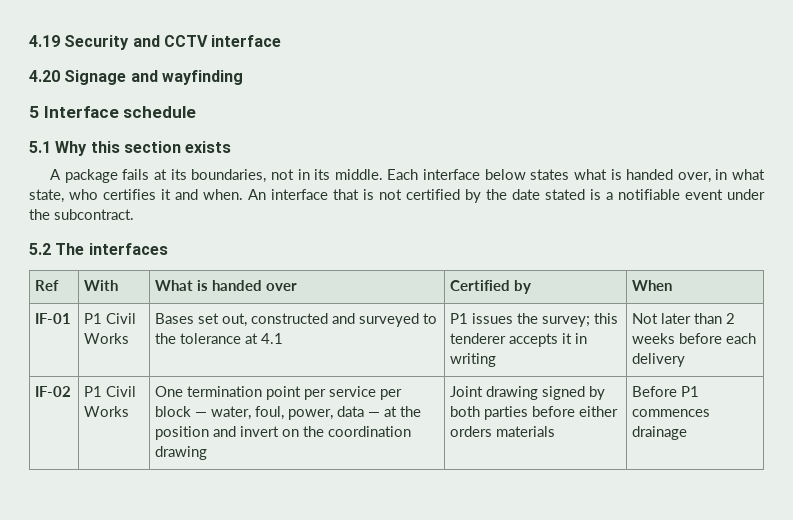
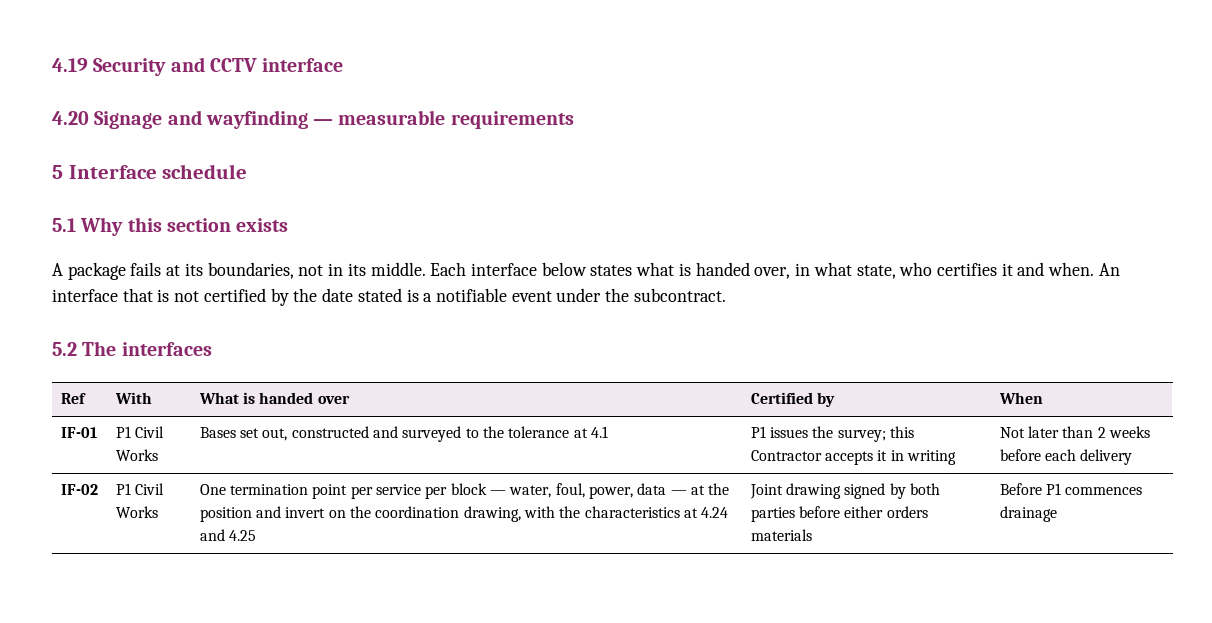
- 4.20 Signage and wayfinding
+ 4.20 Signage and wayfinding — measurable requirements
- IF-01 | P1 Civil Works | Bases set out, constructed and surveyed to the tolerance at 4.1 | P1 issues the survey; this tenderer accepts it in writing | Not later than 2 weeks before each delivery
+ IF-01 | P1 Civil Works | Bases set out, constructed and surveyed to the tolerance at 4.1 | P1 issues the survey; this Contractor accepts it in writing | Not later than 2 weeks before each delivery
- One termination point per service per block — water, foul, power, data — at the position and invert on the coordination drawing
+ One termination point per service per block — water, foul, power, data — at the position and invert on the coordination drawing, with the characteristics at 4.24 and 4.25

